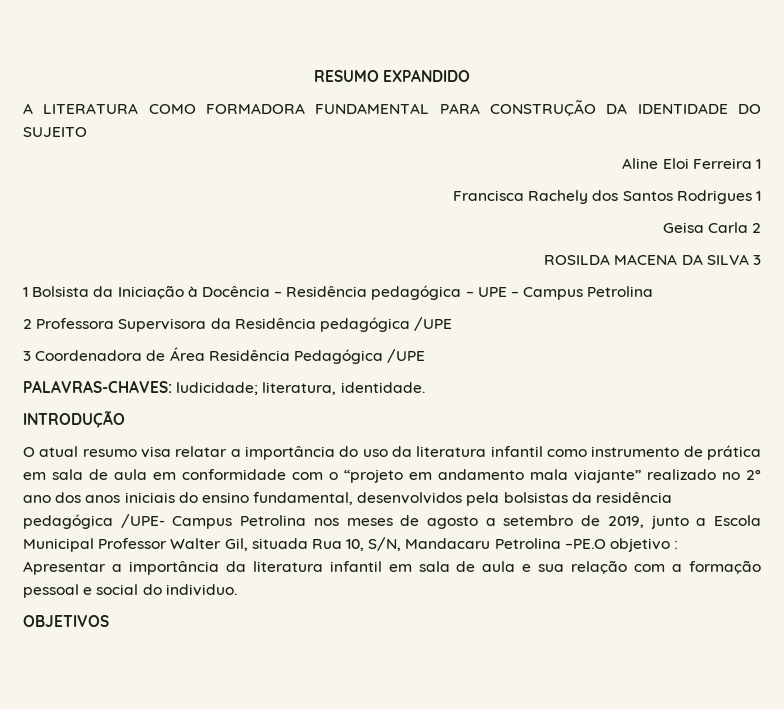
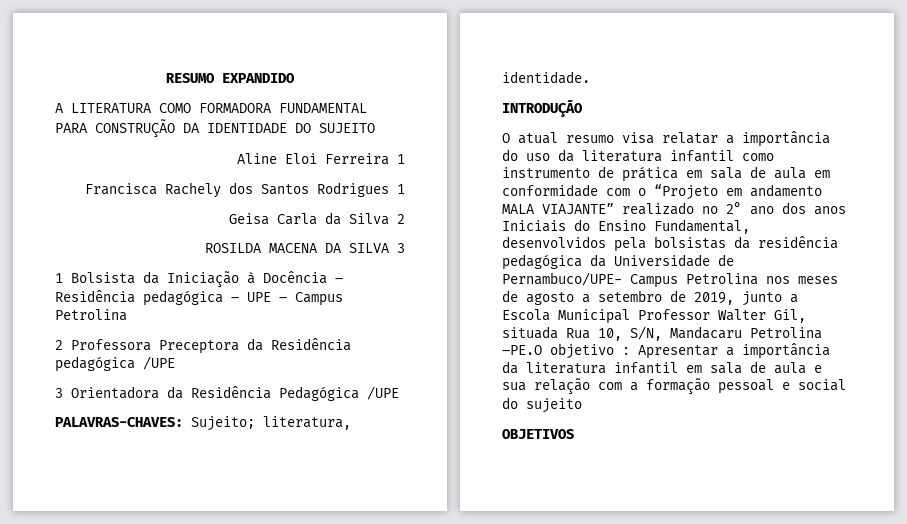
- Geisa Carla 2
+ Geisa Carla da Silva 2
- 2 Professora Supervisora da Residência pedagógica /UPE
+ 2 Professora Preceptora da Residência pedagógica /UPE
- 3 Coordenadora de Área Residência Pedagógica /UPE
+ 3 Orientadora da Residência Pedagógica /UPE
- PALAVRAS-CHAVES: ludicidade; literatura, identidade.
+ PALAVRAS-CHAVES: Sujeito; literatura, identidade.
- O atual resumo visa relatar a importância do uso da literatura infantil como instrumento de prática em sala de aula em conformidade com o “projeto em andamento mala viajante” realizado no 2° ano dos anos iniciais do ensino fundamental, desenvolvidos pela bolsistas da residência pedagógica /UPE- Campus Petrolina nos meses de agosto a setembro de 2019, junto a Escola Municipal Professor Walter Gil, situada Rua 10, S/N, Mandacaru Petrolina –PE.O objetivo :
+ O atual resumo visa relatar a importância do uso da literatura infantil como instrumento de prática em sala de aula em conformidade com o “Projeto em andamento MALA VIAJANTE” realizado no 2° ano dos anos Iniciais do Ensino Fundamental, desenvolvidos pela bolsistas da residência pedagógica da Universidade de Pernambuco/UPE- Campus Petrolina nos meses de agosto a setembro de 2019, junto a Escola Municipal Professor Walter Gil, situada Rua 10, S/N, Mandacaru Petrolina –PE.O objetivo :
- Apresentar a importância da literatura infantil em sala de aula e sua relação com a formação pessoal e social do individuo.
+ Apresentar a importância da literatura infantil em sala de aula e sua relação com a formação pessoal e social do sujeito

